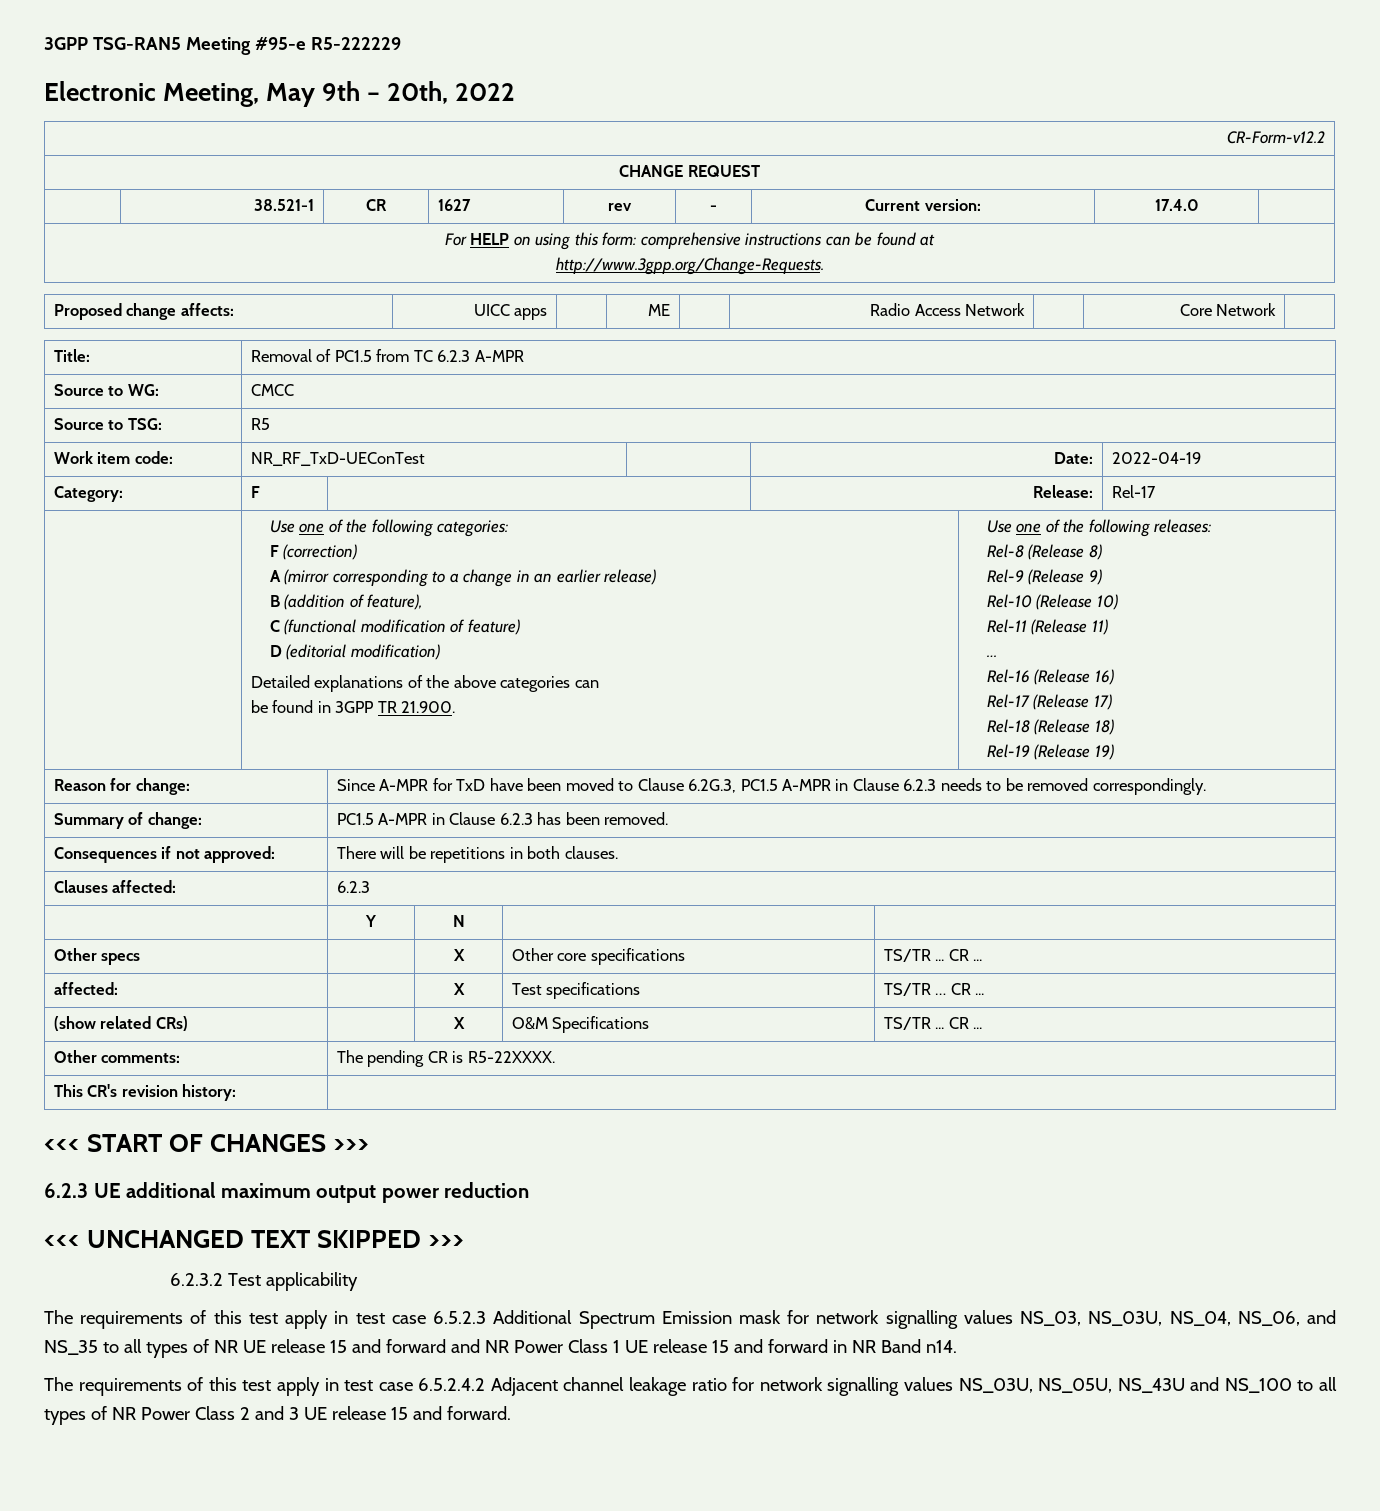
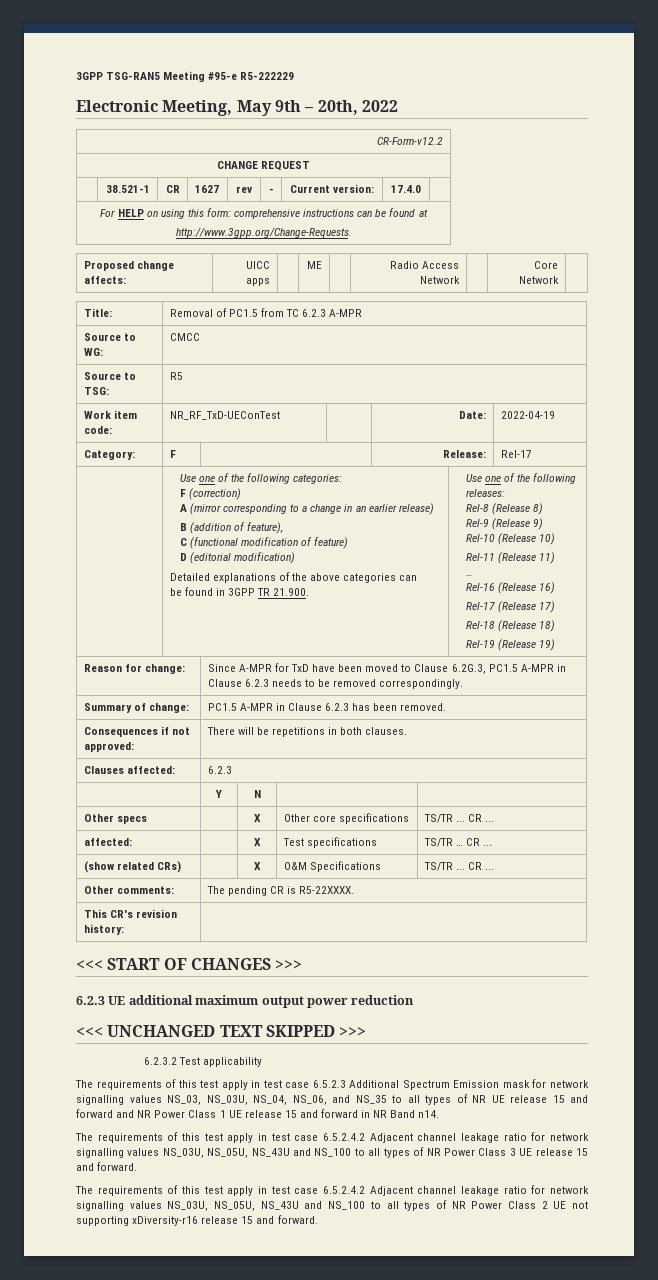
- The requirements of this test apply in test case 6.5.2.4.2 Adjacent channel leakage ratio for network signalling values NS_03U, NS_05U, NS_43U and NS_100 to all types of NR Power Class 2 and 3 UE release 15 and forward.
+ The requirements of this test apply in test case 6.5.2.4.2 Adjacent channel leakage ratio for network signalling values NS_03U, NS_05U, NS_43U and NS_100 to all types of NR Power Class 3 UE release 15 and forward.
+ The requirements of this test apply in test case 6.5.2.4.2 Adjacent channel leakage ratio for network signalling values NS_03U, NS_05U, NS_43U and NS_100 to all types of NR Power Class 2 UE not supporting xDiversity-r16 release 15 and forward.

